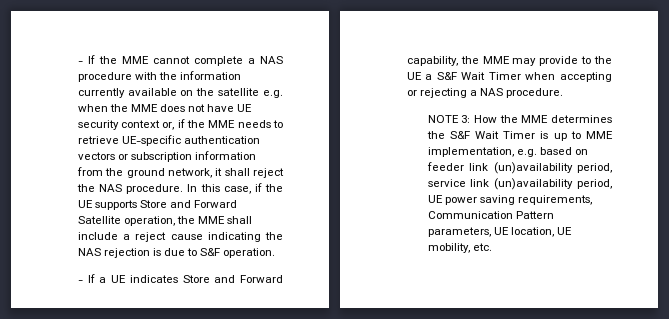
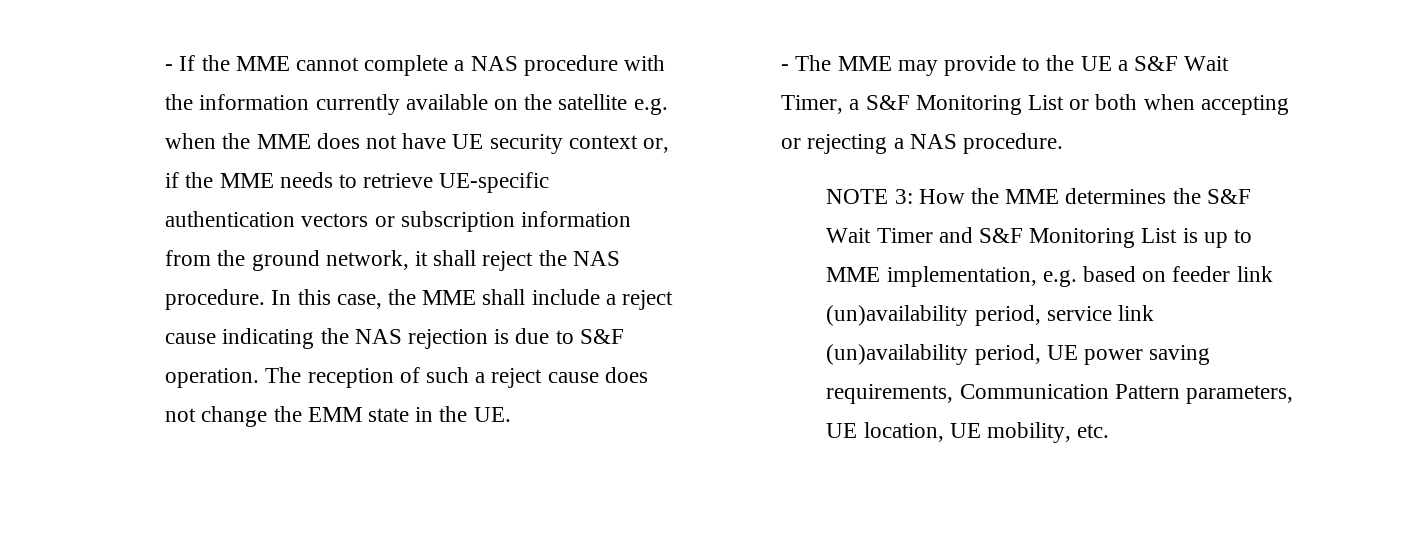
- In this case, if the UE supports Store and Forward Satellite operation, the MME shall include a reject cause indicating the NAS rejection is due to S&F operation.
- - If a UE indicates Store and Forward capability, the MME may provide to the UE a S&F Wait Timer when accepting or rejecting a NAS procedure.
+ In this case, the MME shall include a reject cause indicating the NAS rejection is due to S&F operation. The reception of such a reject cause does not change the EMM state in the UE.
+ - The MME may provide to the UE a S&F Wait Timer, a S&F Monitoring List or both when accepting or rejecting a NAS procedure.
- NOTE 3: How the MME determines the S&F Wait Timer is up to MME implementation, e.g. based on feeder link (un)availability period, service link (un)availability period, UE power saving requirements, Communication Pattern parameters, UE location, UE mobility, etc.
+ NOTE 3: How the MME determines the S&F Wait Timer and S&F Monitoring List is up to MME implementation, e.g. based on feeder link (un)availability period, service link (un)availability period, UE power saving requirements, Communication Pattern parameters, UE location, UE mobility, etc.

